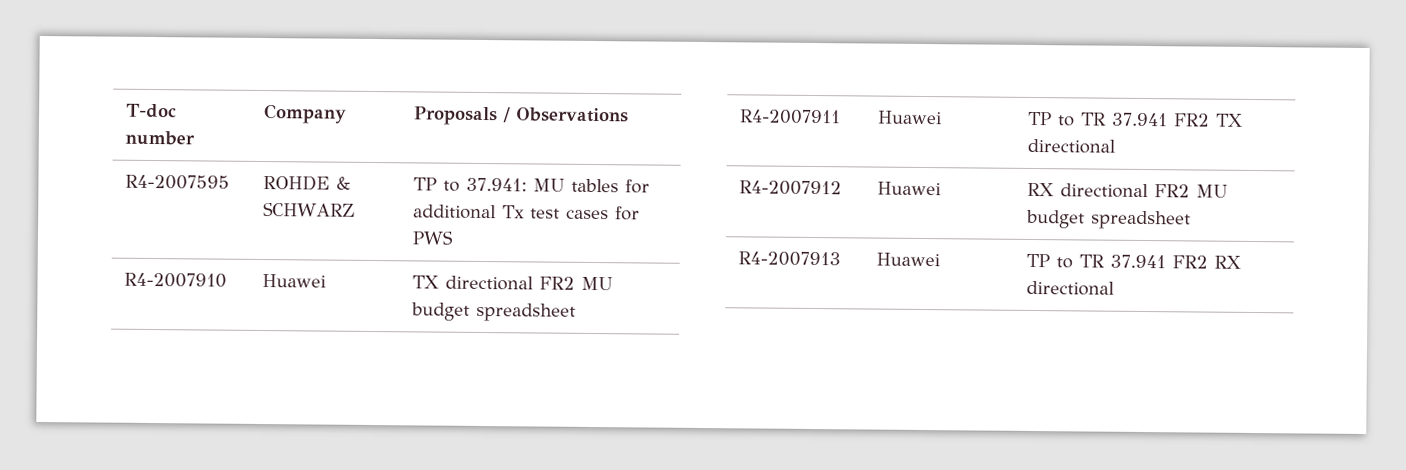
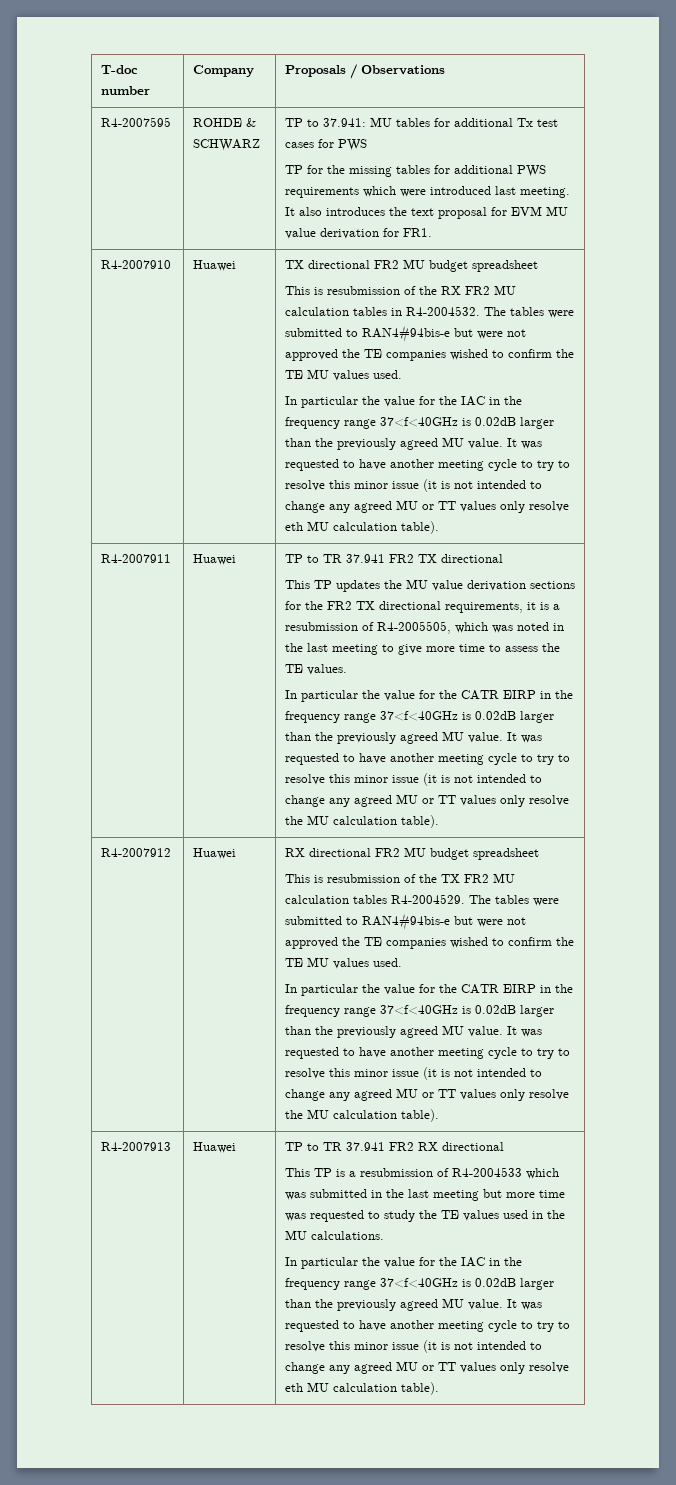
+ TP for the missing tables for additional PWS requirements which were introduced last meeting. It also introduces the text proposal for EVM MU value derivation for FR1.
+ This is resubmission of the RX FR2 MU calculation tables in R4-2004532. The tables were submitted to RAN4#94bis-e but were not approved the TE companies wished to confirm the TE MU values used.
+ In particular the value for the IAC in the frequency range 37<f<40GHz is 0.02dB larger than the previously agreed MU value. It was requested to have another meeting cycle to try to resolve this minor issue (it is not intended to change any agreed MU or TT values only resolve eth MU calculation table).
+ This TP updates the MU value derivation sections for the FR2 TX directional requirements, it is a resubmission of R4-2005505, which was noted in the last meeting to give more time to assess the TE values.
+ In particular the value for the CATR EIRP in the frequency range 37<f<40GHz is 0.02dB larger than the previously agreed MU value. It was requested to have another meeting cycle to try to resolve this minor issue (it is not intended to change any agreed MU or TT values only resolve the MU calculation table).
+ This is resubmission of the TX FR2 MU calculation tables R4-2004529. The tables were submitted to RAN4#94bis-e but were not approved the TE companies wished to confirm the TE MU values used.
+ In particular the value for the CATR EIRP in the frequency range 37<f<40GHz is 0.02dB larger than the previously agreed MU value. It was requested to have another meeting cycle to try to resolve this minor issue (it is not intended to change any agreed MU or TT values only resolve the MU calculation table).
+ This TP is a resubmission of R4-2004533 which was submitted in the last meeting but more time was requested to study the TE values used in the MU calculations.
+ In particular the value for the IAC in the frequency range 37<f<40GHz is 0.02dB larger than the previously agreed MU value. It was requested to have another meeting cycle to try to resolve this minor issue (it is not intended to change any agreed MU or TT values only resolve eth MU calculation table).

